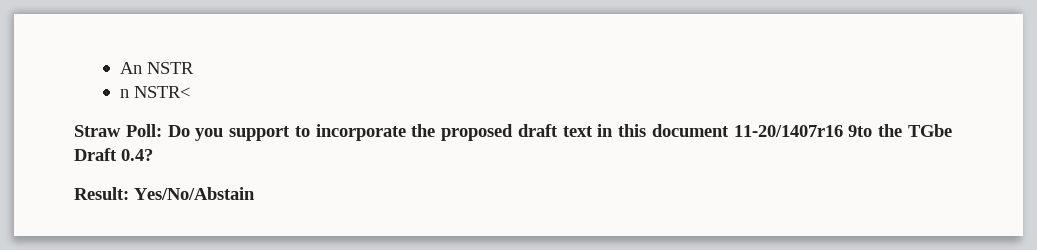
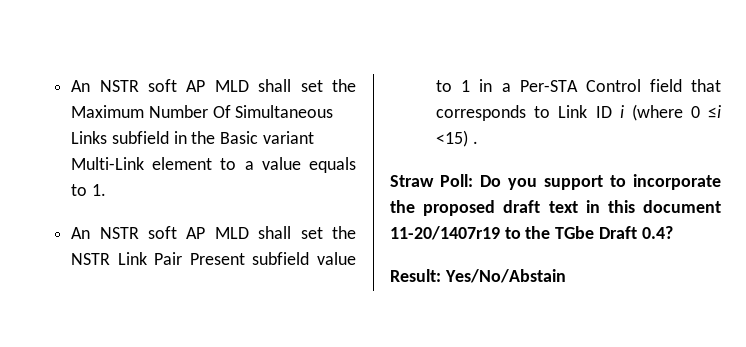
- An NSTR
- n NSTR<
+ An NSTR soft AP MLD shall set the Maximum Number Of Simultaneous Links subfield in the Basic variant Multi-Link element to a value equals to 1.
+ An NSTR soft AP MLD shall set the NSTR Link Pair Present subfield value to 1 in a Per-STA Control field that corresponds to Link ID i (where 0 ≤i <15) .
- Straw Poll: Do you support to incorporate the proposed draft text in this document 11-20/1407r16 9to the TGbe Draft 0.4?
+ Straw Poll: Do you support to incorporate the proposed draft text in this document 11-20/1407r19 to the TGbe Draft 0.4?

